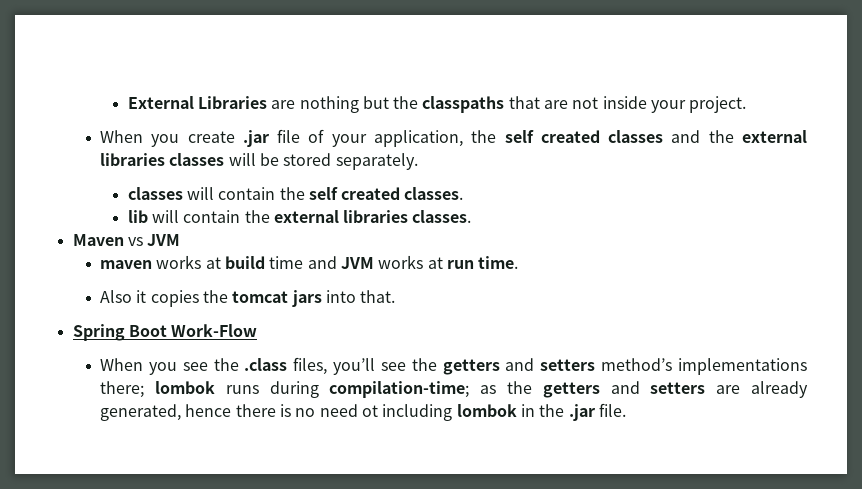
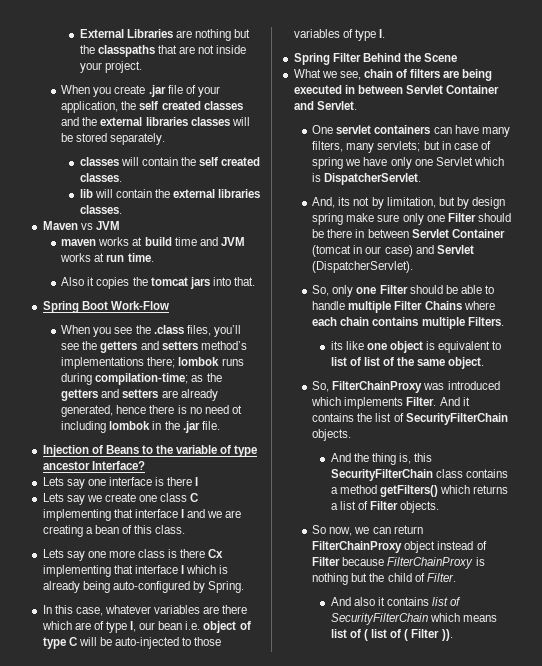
+ Injection of Beans to the variable of type ancestor Interface?
+ Lets say one interface is there I
+ Lets say we create one class C implementing that interface I and we are creating a bean of this class.
+ Lets say one more class is there Cx implementing that interface I which is already being auto-configured by Spring.
+ In this case, whatever variables are there which are of type I, our bean i.e. object of type C will be auto-injected to those variables of type I.
+ Spring Filter Behind the Scene
+ What we see, chain of filters are being executed in between Servlet Container and Servlet.
+ One servlet containers can have many filters, many servlets; but in case of spring we have only one Servlet which is DispatcherServlet.
+ And, its not by limitation, but by design spring make sure only one Filter should be there in between Servlet Container (tomcat in our case) and Servlet (DispatcherServlet).
+ So, only one Filter should be able to handle multiple Filter Chains where each chain contains multiple Filters.
+ its like one object is equivalent to list of list of the same object.
+ So, FilterChainProxy was introduced which implements Filter. And it contains the list of SecurityFilterChain objects.
+ And the thing is, this SecurityFilterChain class contains a method getFilters() which returns a list of Filter objects.
+ So now, we can return FilterChainProxy object instead of Filter because FilterChainProxy is nothing but the child of Filter.
+ And also it contains list of SecurityFilterChain which means list of ( list of ( Filter )).

